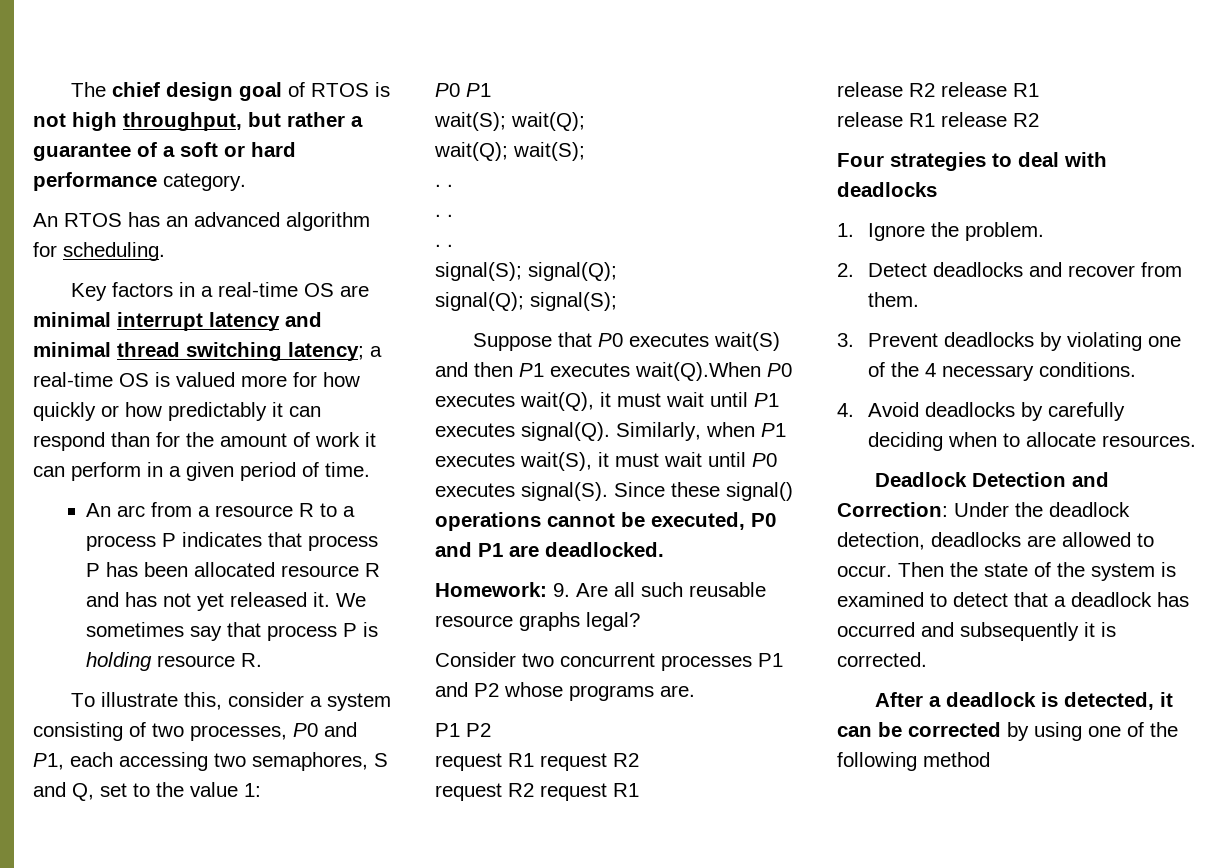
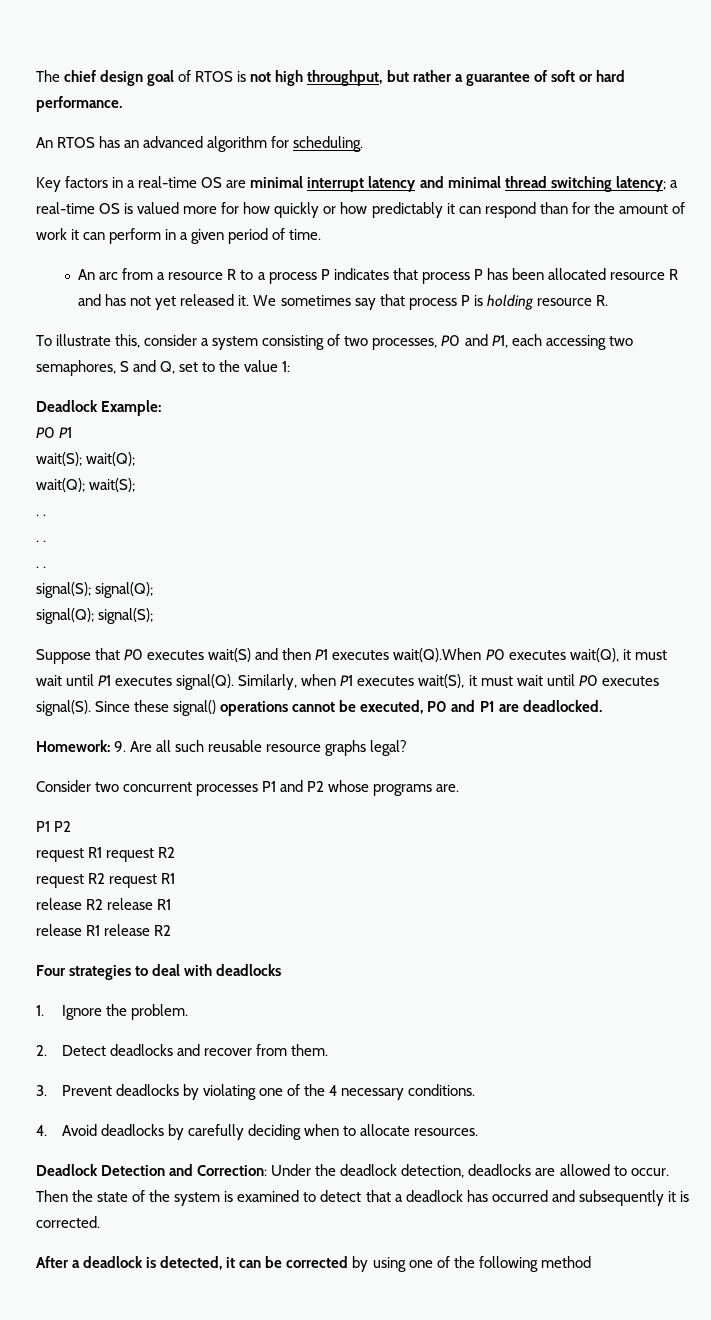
- The chief design goal of RTOS is not high throughput, but rather a guarantee of a soft or hard performance category.
+ The chief design goal of RTOS is not high throughput, but rather a guarantee of soft or hard performance.
+ Deadlock Example:

